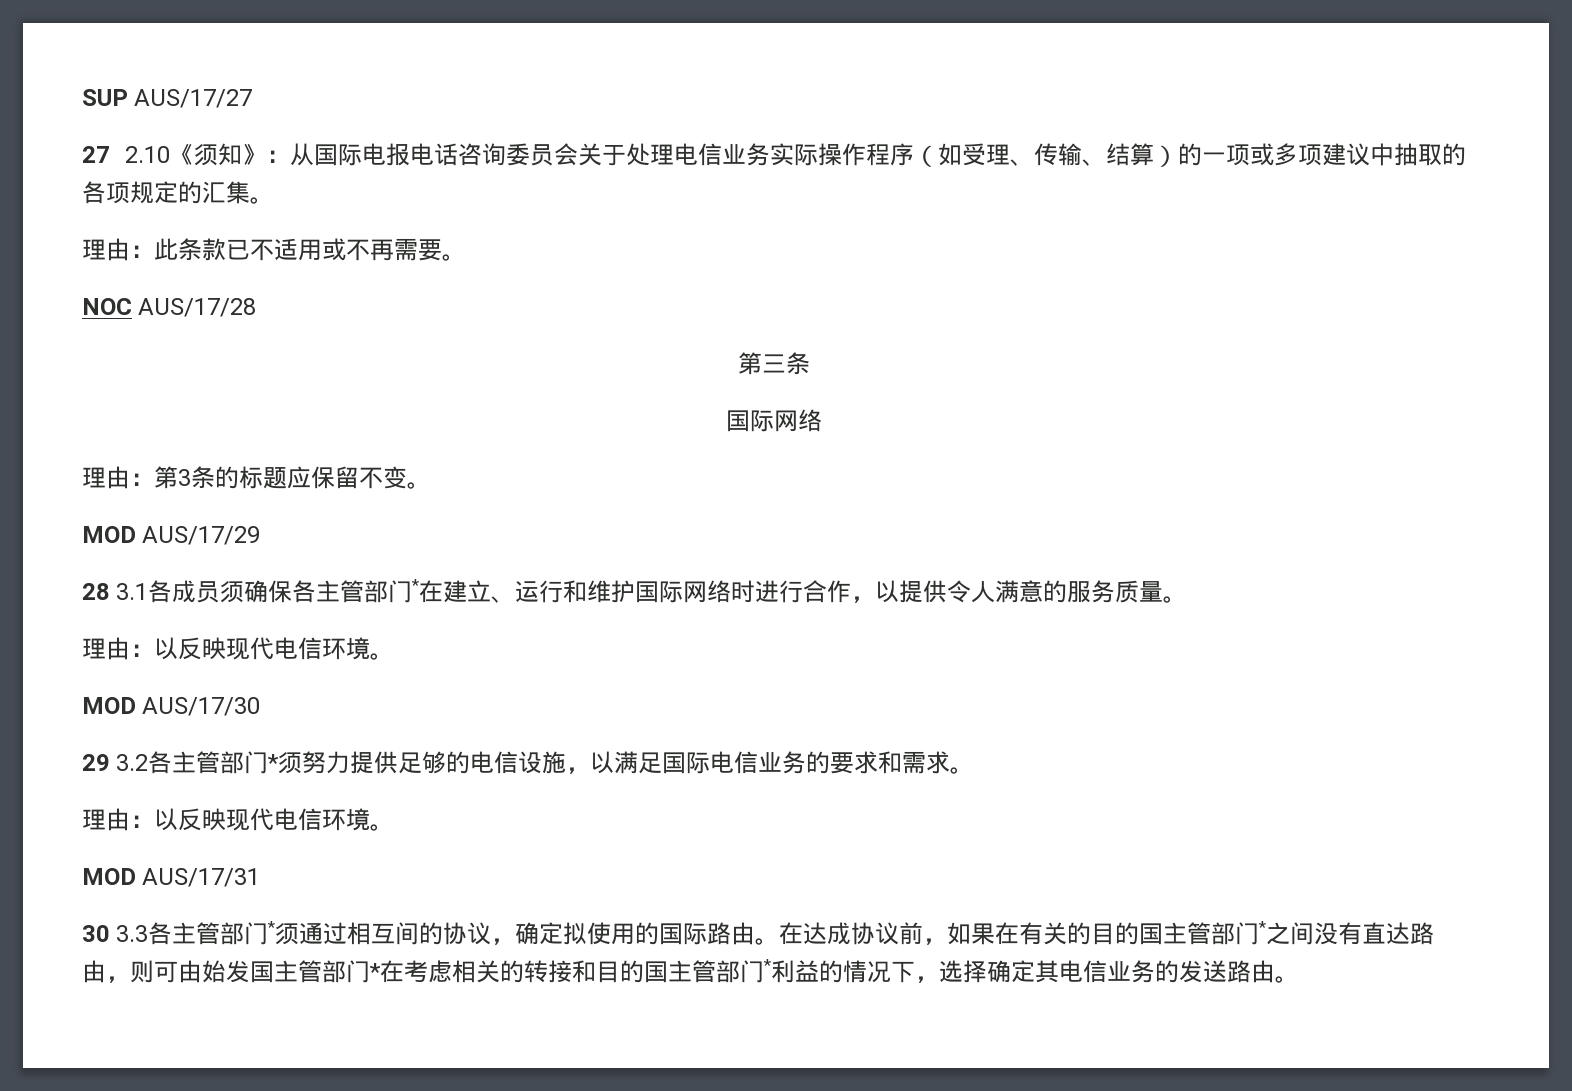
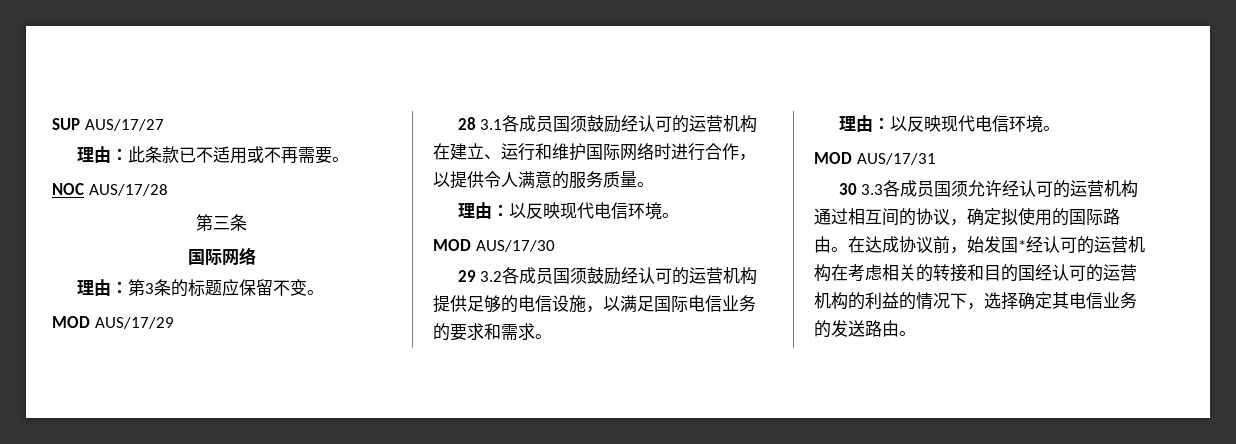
- 27 2.10《须知》：从国际电报电话咨询委员会关于处理电信业务实际操作程序（如受理、传输、结算）的一项或多项建议中抽取的各项规定的汇集。
- 28 3.1各成员须确保各主管部门*在建立、运行和维护国际网络时进行合作，以提供令人满意的服务质量。
+ 28 3.1各成员国须鼓励经认可的运营机构在建立、运行和维护国际网络时进行合作，以提供令人满意的服务质量。
- 29 3.2各主管部门*须努力提供足够的电信设施，以满足国际电信业务的要求和需求。
+ 29 3.2各成员国须鼓励经认可的运营机构提供足够的电信设施，以满足国际电信业务的要求和需求。
- 30 3.3各主管部门*须通过相互间的协议，确定拟使用的国际路由。
+ 30 3.3各成员国须允许经认可的运营机构通过相互间的协议，确定拟使用的国际路由。
- 在达成协议前，如果在有关的目的国主管部门*之间没有直达路由，则可由始发国主管部门*在考虑相关的转接和目的国主管部门*利益的情况下，选择确定其电信业务的发送路由。
+ 在达成协议前，始发国*经认可的运营机构在考虑相关的转接和目的国经认可的运营机构的利益的情况下，选择确定其电信业务的发送路由。

